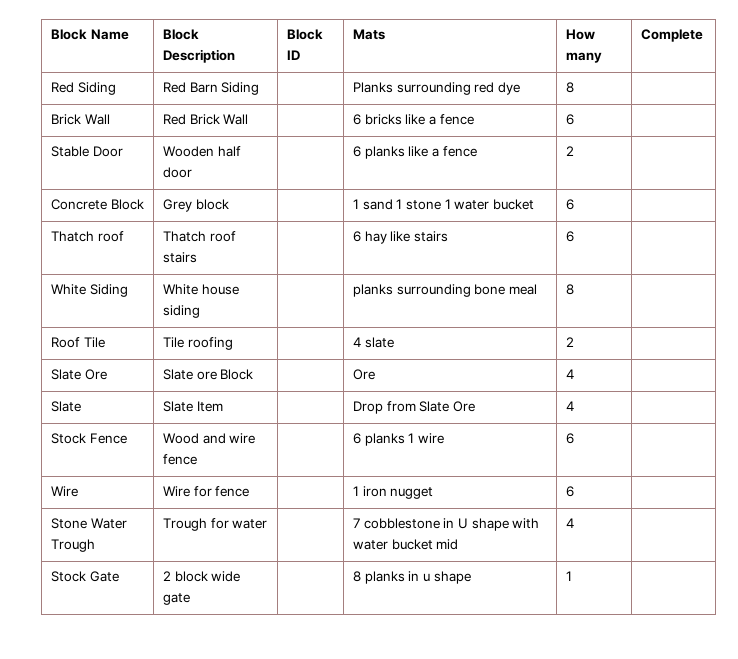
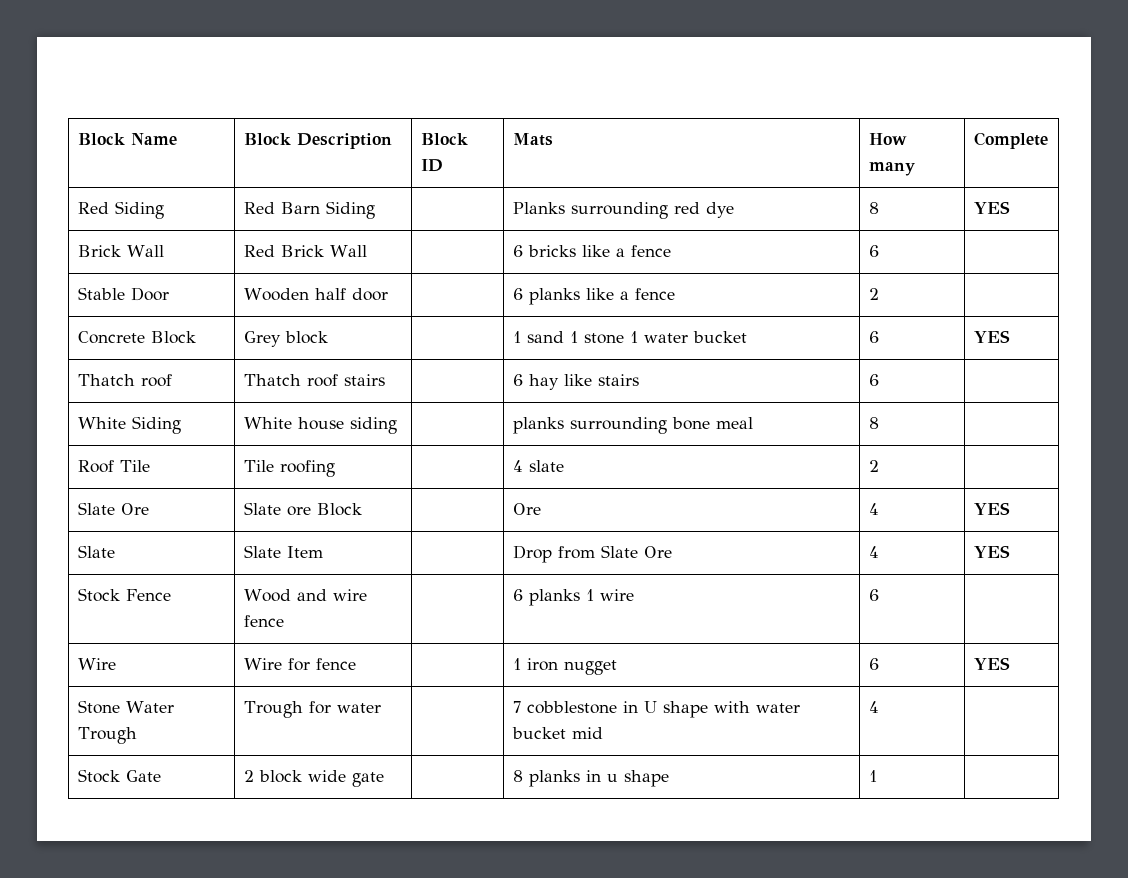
- Red Siding | Red Barn Siding | | Planks surrounding red dye | 8 |
+ Red Siding | Red Barn Siding | | Planks surrounding red dye | 8 | YES
- Concrete Block | Grey block | | 1 sand 1 stone 1 water bucket | 6 |
+ Concrete Block | Grey block | | 1 sand 1 stone 1 water bucket | 6 | YES
- Slate Ore | Slate ore Block | | Ore | 4 |
+ Slate Ore | Slate ore Block | | Ore | 4 | YES
- Slate | Slate Item | | Drop from Slate Ore | 4 |
+ Slate | Slate Item | | Drop from Slate Ore | 4 | YES
- Wire | Wire for fence | | 1 iron nugget | 6 |
+ Wire | Wire for fence | | 1 iron nugget | 6 | YES

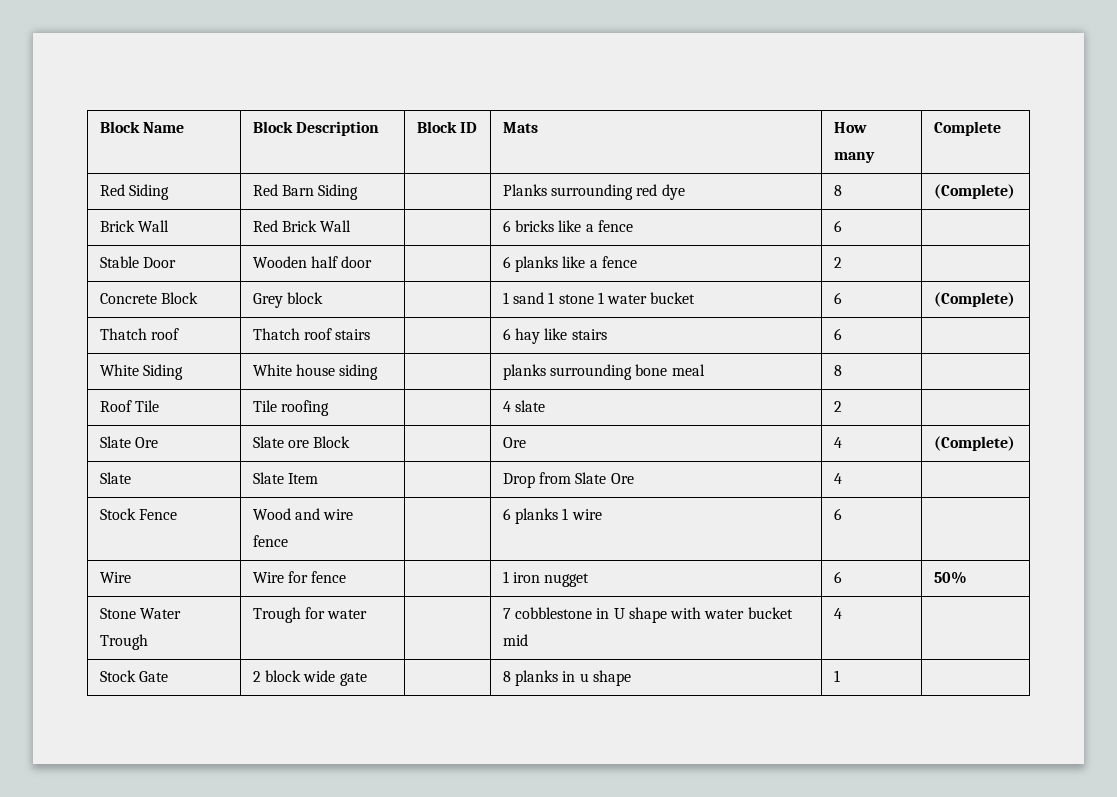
- Red Siding | Red Barn Siding | | Planks surrounding red dye | 8 | YES
+ Red Siding | Red Barn Siding | | Planks surrounding red dye | 8 | (Complete)
- Concrete Block | Grey block | | 1 sand 1 stone 1 water bucket | 6 | YES
+ Concrete Block | Grey block | | 1 sand 1 stone 1 water bucket | 6 | (Complete)
- Slate Ore | Slate ore Block | | Ore | 4 | YES
+ Slate Ore | Slate ore Block | | Ore | 4 | (Complete)
- Slate | Slate Item | | Drop from Slate Ore | 4 | YES
+ Slate | Slate Item | | Drop from Slate Ore | 4 |
- Wire | Wire for fence | | 1 iron nugget | 6 | YES
+ Wire | Wire for fence | | 1 iron nugget | 6 | 50%

